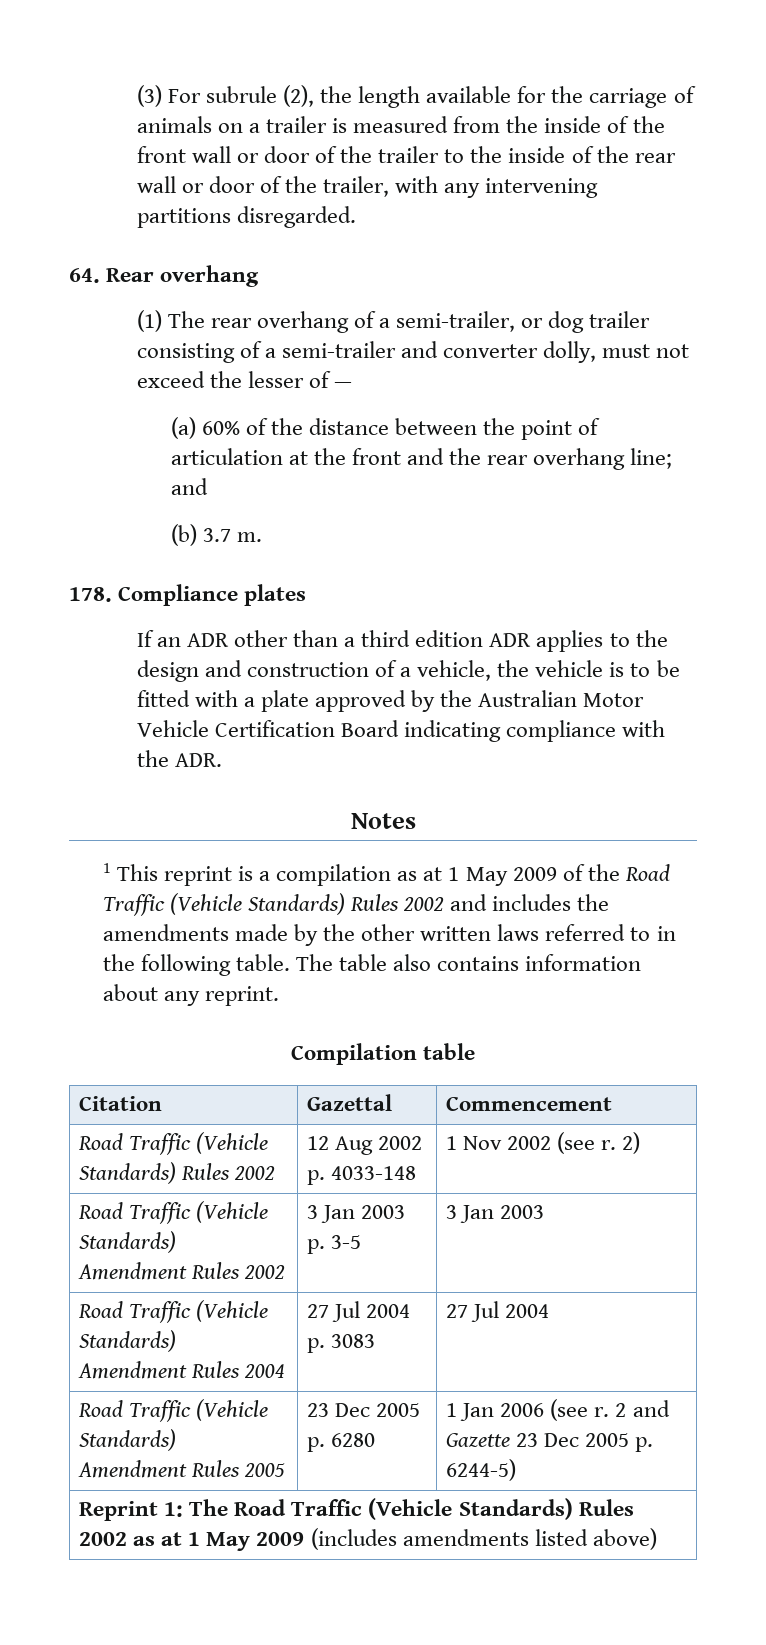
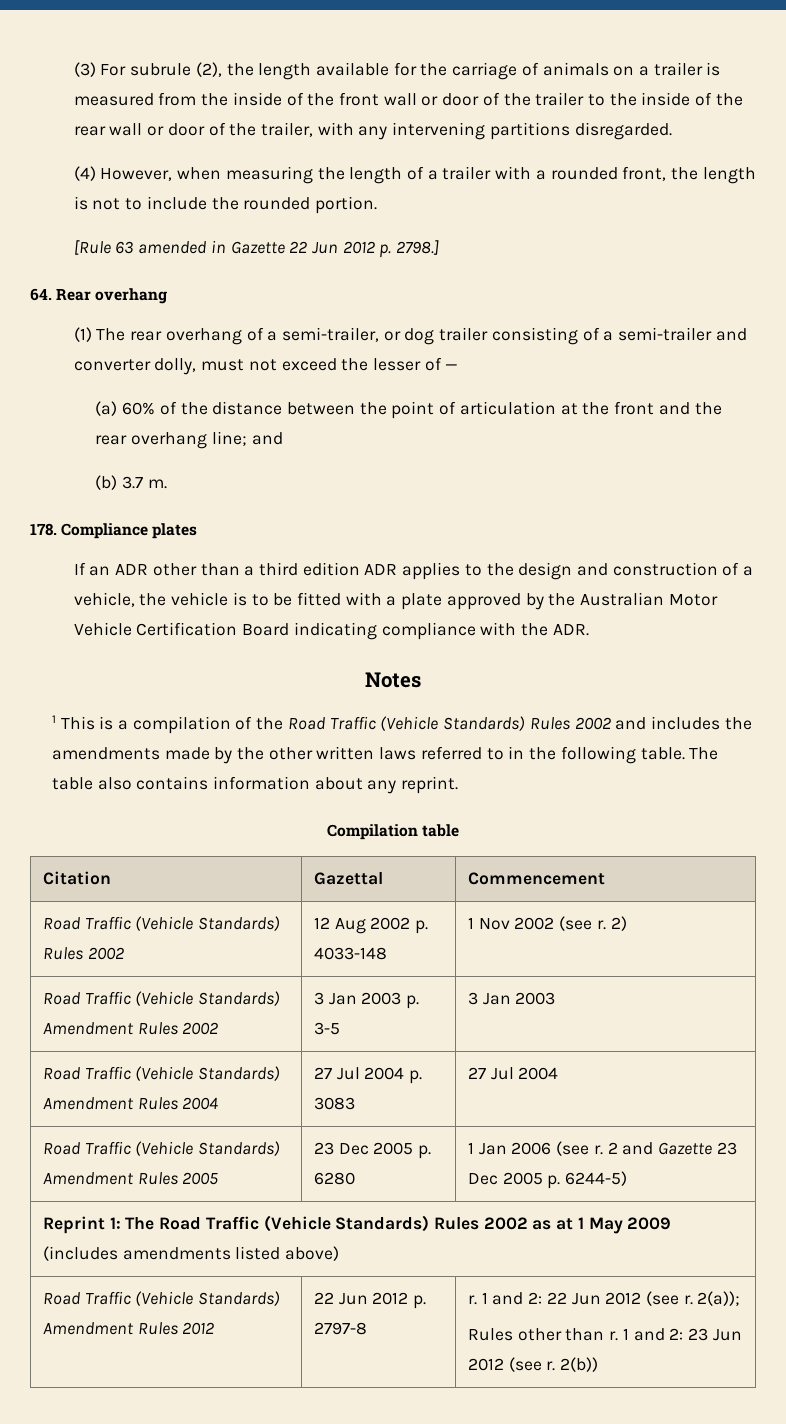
+ (4) However, when measuring the length of a trailer with a rounded front, the length is not to include the rounded portion.
+ [Rule 63 amended in Gazette 22 Jun 2012 p. 2798.]
- 1 This reprint is a compilation as at 1 May 2009 of the Road Traffic (Vehicle Standards) Rules 2002 and includes the amendments made by the other written laws referred to in the following table.
+ 1 This is a compilation of the Road Traffic (Vehicle Standards) Rules 2002 and includes the amendments made by the other written laws referred to in the following table.
+ Road Traffic (Vehicle Standards) Amendment Rules 2012 | 22 Jun 2012 p. 2797-8 | r. 1 and 2: 22 Jun 2012 (see r. 2(a));
+ Rules other than r. 1 and 2: 23 Jun 2012 (see r. 2(b))

